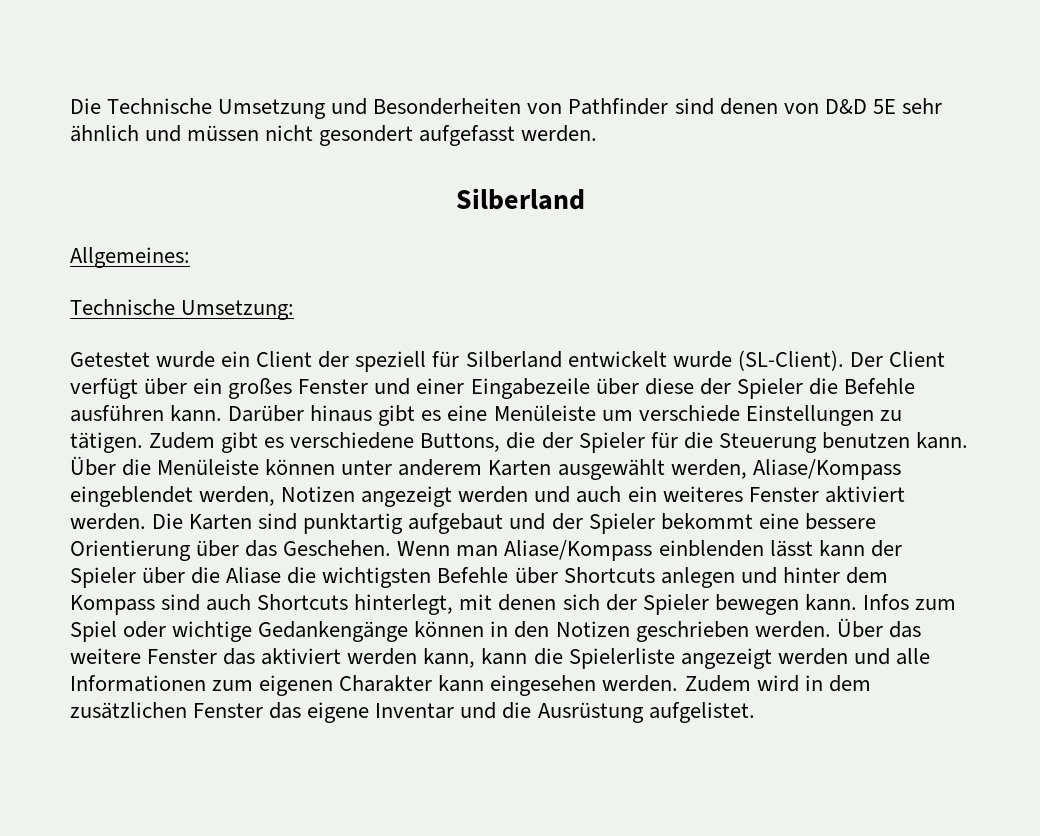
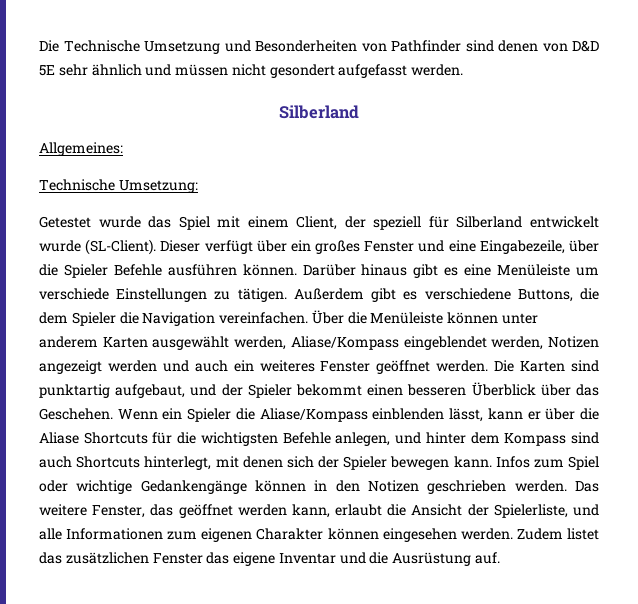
- Getestet wurde ein Client der speziell für Silberland entwickelt wurde (SL-Client).
+ Getestet wurde das Spiel mit einem Client, der speziell für Silberland entwickelt wurde (SL-Client).
- Der Client verfügt über ein großes Fenster und einer Eingabezeile über diese der Spieler die Befehle ausführen kann.
+ Dieser verfügt über ein großes Fenster und eine Eingabezeile, über die Spieler Befehle ausführen können.
- Zudem gibt es verschiedene Buttons, die der Spieler für die Steuerung benutzen kann.
+ Außerdem gibt es verschiedene Buttons, die dem Spieler die Navigation vereinfachen.
- Über die Menüleiste können unter anderem Karten ausgewählt werden, Aliase/Kompass eingeblendet werden, Notizen angezeigt werden und auch ein weiteres Fenster aktiviert werden.
+ Über die Menüleiste können unter anderem Karten ausgewählt werden, Aliase/Kompass eingeblendet werden, Notizen angezeigt werden und auch ein weiteres Fenster geöffnet werden.
- Die Karten sind punktartig aufgebaut und der Spieler bekommt eine bessere Orientierung über das Geschehen.
+ Die Karten sind punktartig aufgebaut, und der Spieler bekommt einen besseren Überblick über das Geschehen.
- Wenn man Aliase/Kompass einblenden lässt kann der Spieler über die Aliase die wichtigsten Befehle über Shortcuts anlegen und hinter dem Kompass sind auch Shortcuts hinterlegt, mit denen sich der Spieler bewegen kann.
+ Wenn ein Spieler die Aliase/Kompass einblenden lässt, kann er über die Aliase Shortcuts für die wichtigsten Befehle anlegen, und hinter dem Kompass sind auch Shortcuts hinterlegt, mit denen sich der Spieler bewegen kann.
- Über das weitere Fenster das aktiviert werden kann, kann die Spielerliste angezeigt werden und alle Informationen zum eigenen Charakter kann eingesehen werden.
+ Das weitere Fenster, das geöffnet werden kann, erlaubt die Ansicht der Spielerliste, und alle Informationen zum eigenen Charakter können eingesehen werden.
- Zudem wird in dem zusätzlichen Fenster das eigene Inventar und die Ausrüstung aufgelistet.
+ Zudem listet das zusätzlichen Fenster das eigene Inventar und die Ausrüstung auf.

